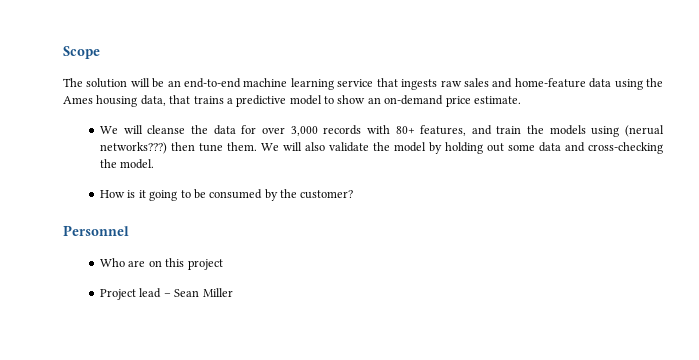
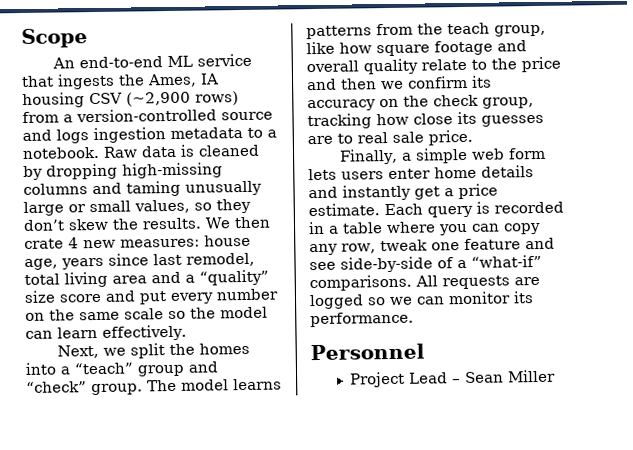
- The solution will be an end-to-end machine learning service that ingests raw sales and home-feature data using the Ames housing data, that trains a predictive model to show an on-demand price estimate.
- We will cleanse the data for over 3,000 records with 80+ features, and train the models using (nerual networks???) then tune them. We will also validate the model by holding out some data and cross-checking the model.
- How is it going to be consumed by the customer?
+ An end-to-end ML service that ingests the Ames, IA housing CSV (~2,900 rows) from a version-controlled source and logs ingestion metadata to a notebook. Raw data is cleaned by dropping high-missing columns and taming unusually large or small values, so they don’t skew the results. We then crate 4 new measures: house age, years since last remodel, total living area and a “quality” size score and put every number on the same scale so the model can learn effectively.
+ Next, we split the homes into a “teach” group and “check” group. The model learns patterns from the teach group, like how square footage and overall quality relate to the price and then we confirm its accuracy on the check group, tracking how close its guesses are to real sale price.
+ Finally, a simple web form lets users enter home details and instantly get a price estimate. Each query is recorded in a table where you can copy any row, tweak one feature and see side-by-side of a “what-if” comparisons. All requests are logged so we can monitor its performance.
  Personnel
- Who are on this project
- Project lead – Sean Miller
+ Project Lead – Sean Miller

